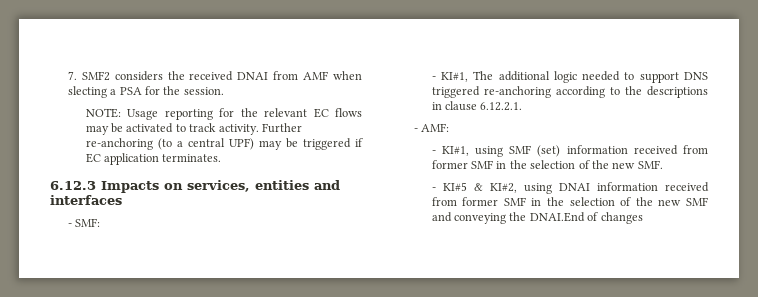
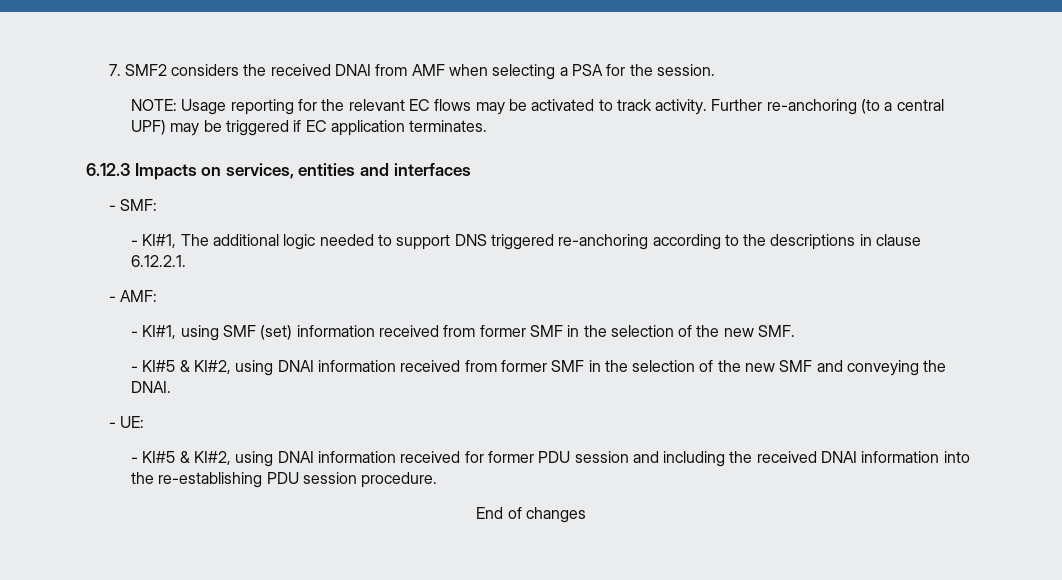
- 7. SMF2 considers the received DNAI from AMF when slecting a PSA for the session.
+ 7. SMF2 considers the received DNAI from AMF when selecting a PSA for the session.
- - KI#5 & KI#2, using DNAI information received from former SMF in the selection of the new SMF and conveying the DNAI.End of changes
+ - KI#5 & KI#2, using DNAI information received from former SMF in the selection of the new SMF and conveying the DNAI.
+ - UE:
+ - KI#5 & KI#2, using DNAI information received for former PDU session and including the received DNAI information into the re-establishing PDU session procedure.
+ End of changes

